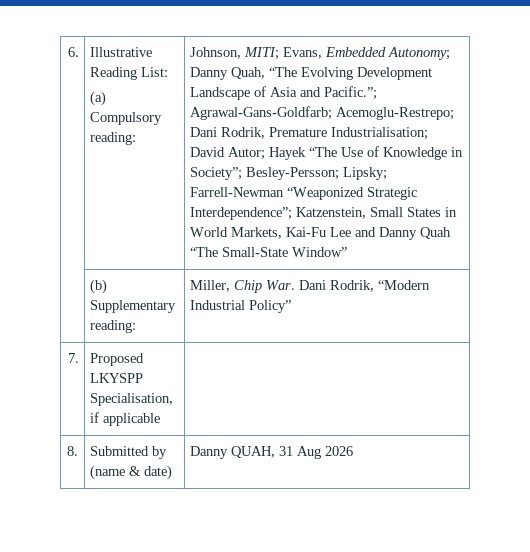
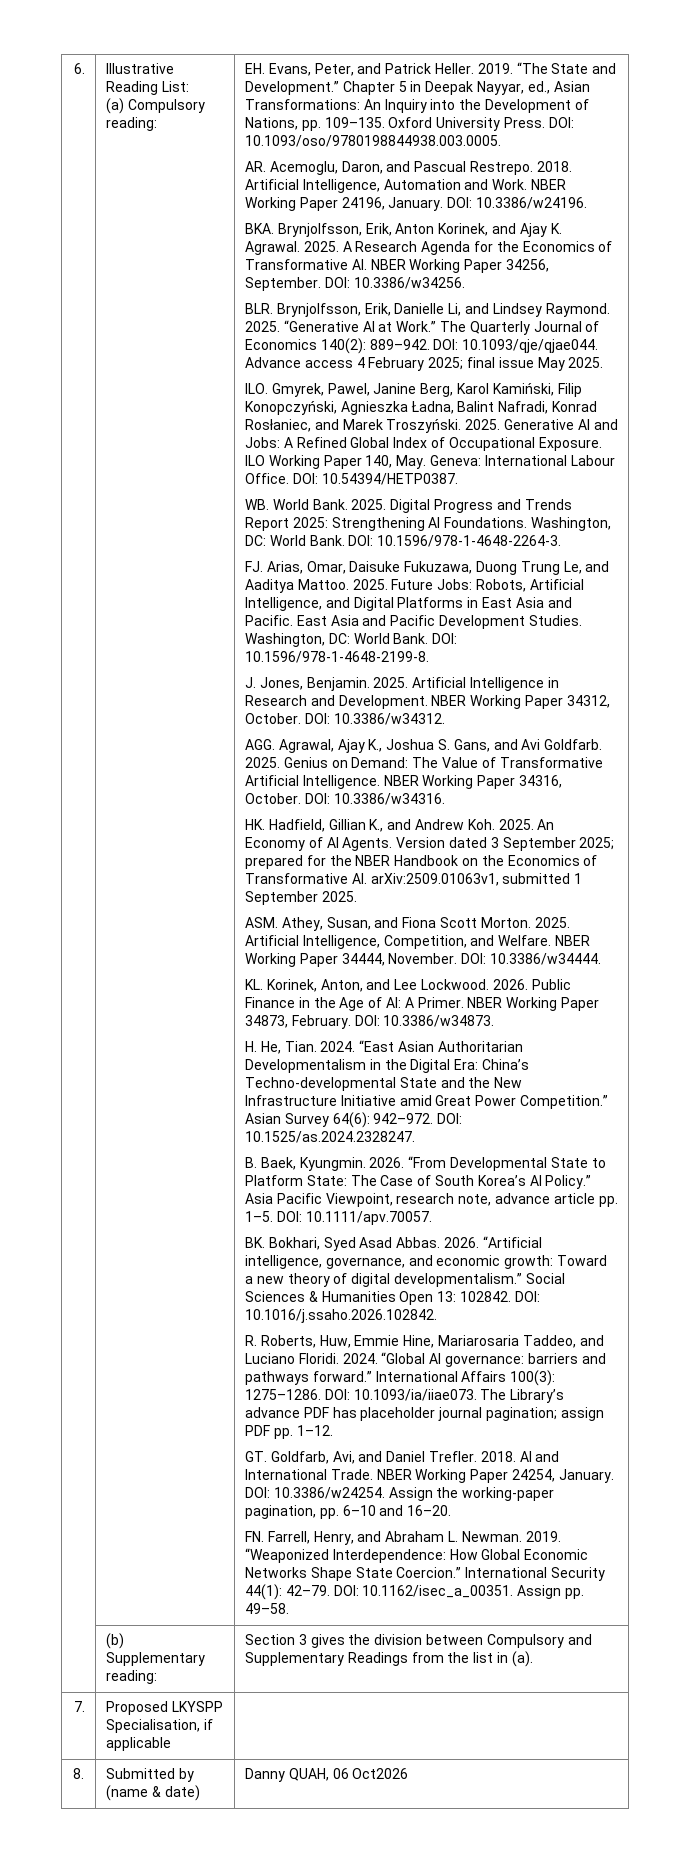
- Johnson, MITI; Evans, Embedded Autonomy; Danny Quah, “The Evolving Development Landscape of Asia and Pacific.”; Agrawal-Gans-Goldfarb; Acemoglu-Restrepo; Dani Rodrik, Premature Industrialisation; David Autor; Hayek “The Use of Knowledge in Society”; Besley-Persson; Lipsky; Farrell-Newman “Weaponized Strategic Interdependence”; Katzenstein, Small States in World Markets, Kai-Fu Lee and Danny Quah “The Small-State Window”
- | (b) Supplementary reading: | Miller, Chip War. Dani Rodrik, “Modern Industrial Policy”
+ EH. Evans, Peter, and Patrick Heller. 2019. “The State and Development.” Chapter 5 in Deepak Nayyar, ed., Asian Transformations: An Inquiry into the Development of Nations, pp. 109–135. Oxford University Press. DOI: 10.1093/oso/9780198844938.003.0005.
+ AR. Acemoglu, Daron, and Pascual Restrepo. 2018. Artificial Intelligence, Automation and Work. NBER Working Paper 24196, January. DOI: 10.3386/w24196.
+ BKA. Brynjolfsson, Erik, Anton Korinek, and Ajay K. Agrawal. 2025. A Research Agenda for the Economics of Transformative AI. NBER Working Paper 34256, September. DOI: 10.3386/w34256.
+ BLR. Brynjolfsson, Erik, Danielle Li, and Lindsey Raymond. 2025. “Generative AI at Work.” The Quarterly Journal of Economics 140(2): 889–942. DOI: 10.1093/qje/qjae044. Advance access 4 February 2025; final issue May 2025.
+ ILO. Gmyrek, Pawel, Janine Berg, Karol Kamiński, Filip Konopczyński, Agnieszka Ładna, Balint Nafradi, Konrad Rosłaniec, and Marek Troszyński. 2025. Generative AI and Jobs: A Refined Global Index of Occupational Exposure. ILO Working Paper 140, May. Geneva: International Labour Office. DOI: 10.54394/HETP0387.
+ WB. World Bank. 2025. Digital Progress and Trends Report 2025: Strengthening AI Foundations. Washington, DC: World Bank. DOI: 10.1596/978-1-4648-2264-3.
+ FJ. Arias, Omar, Daisuke Fukuzawa, Duong Trung Le, and Aaditya Mattoo. 2025. Future Jobs: Robots, Artificial Intelligence, and Digital Platforms in East Asia and Pacific. East Asia and Pacific Development Studies. Washington, DC: World Bank. DOI: 10.1596/978-1-4648-2199-8.
+ J. Jones, Benjamin. 2025. Artificial Intelligence in Research and Development. NBER Working Paper 34312, October. DOI: 10.3386/w34312.
+ AGG. Agrawal, Ajay K., Joshua S. Gans, and Avi Goldfarb. 2025. Genius on Demand: The Value of Transformative Artificial Intelligence. NBER Working Paper 34316, October. DOI: 10.3386/w34316.
+ HK. Hadfield, Gillian K., and Andrew Koh. 2025. An Economy of AI Agents. Version dated 3 September 2025; prepared for the NBER Handbook on the Economics of Transformative AI. arXiv:2509.01063v1, submitted 1 September 2025.
+ ASM. Athey, Susan, and Fiona Scott Morton. 2025. Artificial Intelligence, Competition, and Welfare. NBER Working Paper 34444, November. DOI: 10.3386/w34444.
+ KL. Korinek, Anton, and Lee Lockwood. 2026. Public Finance in the Age of AI: A Primer. NBER Working Paper 34873, February. DOI: 10.3386/w34873.
+ H. He, Tian. 2024. “East Asian Authoritarian Developmentalism in the Digital Era: China’s Techno-developmental State and the New Infrastructure Initiative amid Great Power Competition.” Asian Survey 64(6): 942–972. DOI: 10.1525/as.2024.2328247.
+ B. Baek, Kyungmin. 2026. “From Developmental State to Platform State: The Case of South Korea’s AI Policy.” Asia Pacific Viewpoint, research note, advance article pp. 1–5. DOI: 10.1111/apv.70057.
+ BK. Bokhari, Syed Asad Abbas. 2026. “Artificial intelligence, governance, and economic growth: Toward a new theory of digital developmentalism.” Social Sciences & Humanities Open 13: 102842. DOI: 10.1016/j.ssaho.2026.102842.
+ R. Roberts, Huw, Emmie Hine, Mariarosaria Taddeo, and Luciano Floridi. 2024. “Global AI governance: barriers and pathways forward.” International Affairs 100(3): 1275–1286. DOI: 10.1093/ia/iiae073. The Library’s advance PDF has placeholder journal pagination; assign PDF pp. 1–12.
+ GT. Goldfarb, Avi, and Daniel Trefler. 2018. AI and International Trade. NBER Working Paper 24254, January. DOI: 10.3386/w24254. Assign the working-paper pagination, pp. 6–10 and 16–20.
+ FN. Farrell, Henry, and Abraham L. Newman. 2019. “Weaponized Interdependence: How Global Economic Networks Shape State Coercion.” International Security 44(1): 42–79. DOI: 10.1162/isec_a_00351. Assign pp. 49–58.
+ | (b) Supplementary reading: | Section 3 gives the division between Compulsory and Supplementary Readings from the list in (a).
- 8. | Submitted by (name & date) | Danny QUAH, 31 Aug 2026
+ 8. | Submitted by (name & date) | Danny QUAH, 06 Oct2026

